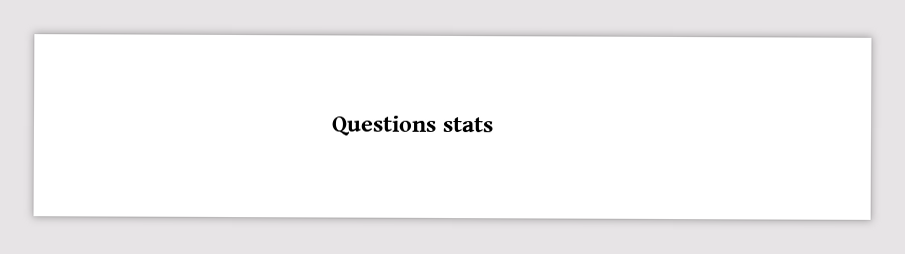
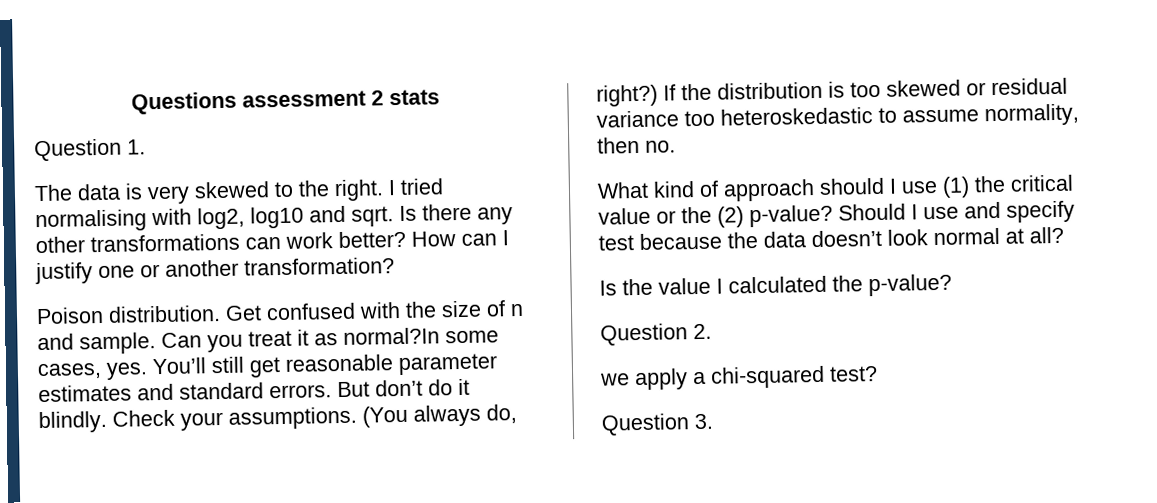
- Questions stats
+ Questions assessment 2 stats
+ Question 1.
+ The data is very skewed to the right. I tried normalising with log2, log10 and sqrt. Is there any other transformations can work better? How can I justify one or another transformation?
+ Poison distribution. Get confused with the size of n and sample. Can you treat it as normal?In some cases, yes. You’ll still get reasonable parameter estimates and standard errors. But don’t do it blindly. Check your assumptions. (You always do, right?) If the distribution is too skewed or residual variance too heteroskedastic to assume normality, then no.
+ What kind of approach should I use (1) the critical value or the (2) p-value? Should I use and specify test because the data doesn’t look normal at all?
+ Is the value I calculated the p-value?
+ Question 2.
+ we apply a chi-squared test?
+ Question 3.

